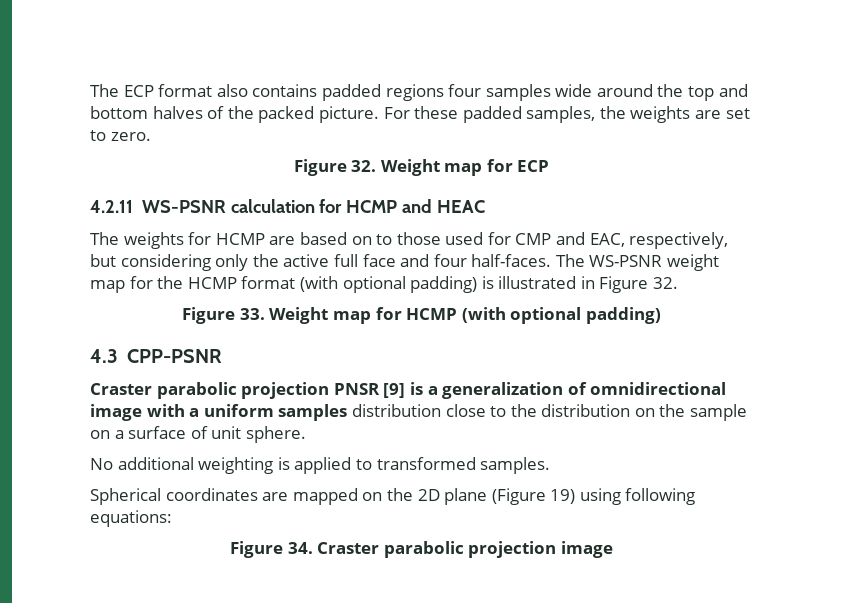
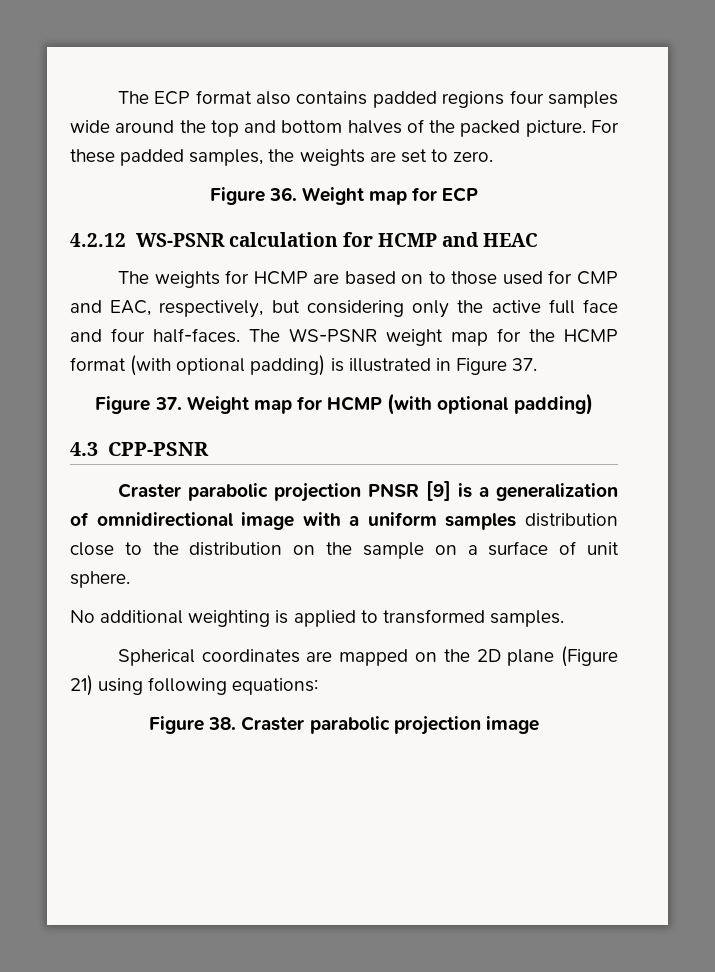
- Figure 32. Weight map for ECP
+ Figure 36. Weight map for ECP
- 4.2.11 WS-PSNR calculation for HCMP and HEAC
+ 4.2.12 WS-PSNR calculation for HCMP and HEAC
- The WS-PSNR weight map for the HCMP format (with optional padding) is illustrated in Figure 32.
- Figure 33. Weight map for HCMP (with optional padding)
+ The WS-PSNR weight map for the HCMP format (with optional padding) is illustrated in Figure 37.
+ Figure 37. Weight map for HCMP (with optional padding)
- Spherical coordinates are mapped on the 2D plane (Figure 19) using following equations:
+ Spherical coordinates are mapped on the 2D plane (Figure 21) using following equations:
- Figure 34. Craster parabolic projection image
+ Figure 38. Craster parabolic projection image

